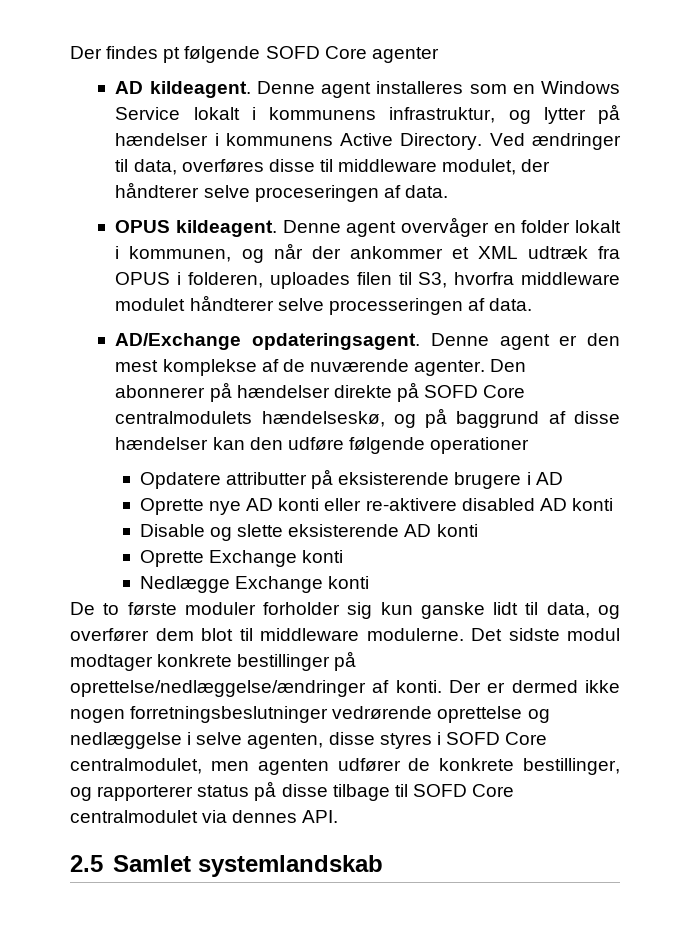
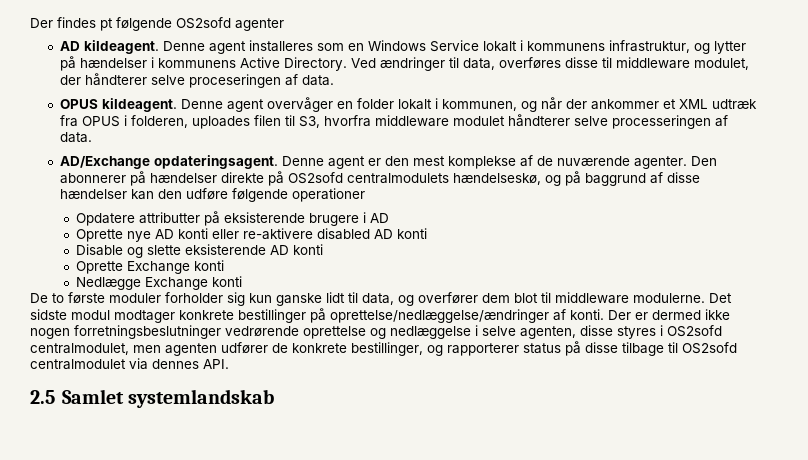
- Der findes pt følgende SOFD Core agenter
+ Der findes pt følgende OS2sofd agenter
- Den abonnerer på hændelser direkte på SOFD Core centralmodulets hændelseskø, og på baggrund af disse hændelser kan den udføre følgende operationer
+ Den abonnerer på hændelser direkte på OS2sofd centralmodulets hændelseskø, og på baggrund af disse hændelser kan den udføre følgende operationer
- Der er dermed ikke nogen forretningsbeslutninger vedrørende oprettelse og nedlæggelse i selve agenten, disse styres i SOFD Core centralmodulet, men agenten udfører de konkrete bestillinger, og rapporterer status på disse tilbage til SOFD Core centralmodulet via dennes API.
+ Der er dermed ikke nogen forretningsbeslutninger vedrørende oprettelse og nedlæggelse i selve agenten, disse styres i OS2sofd centralmodulet, men agenten udfører de konkrete bestillinger, og rapporterer status på disse tilbage til OS2sofd centralmodulet via dennes API.

